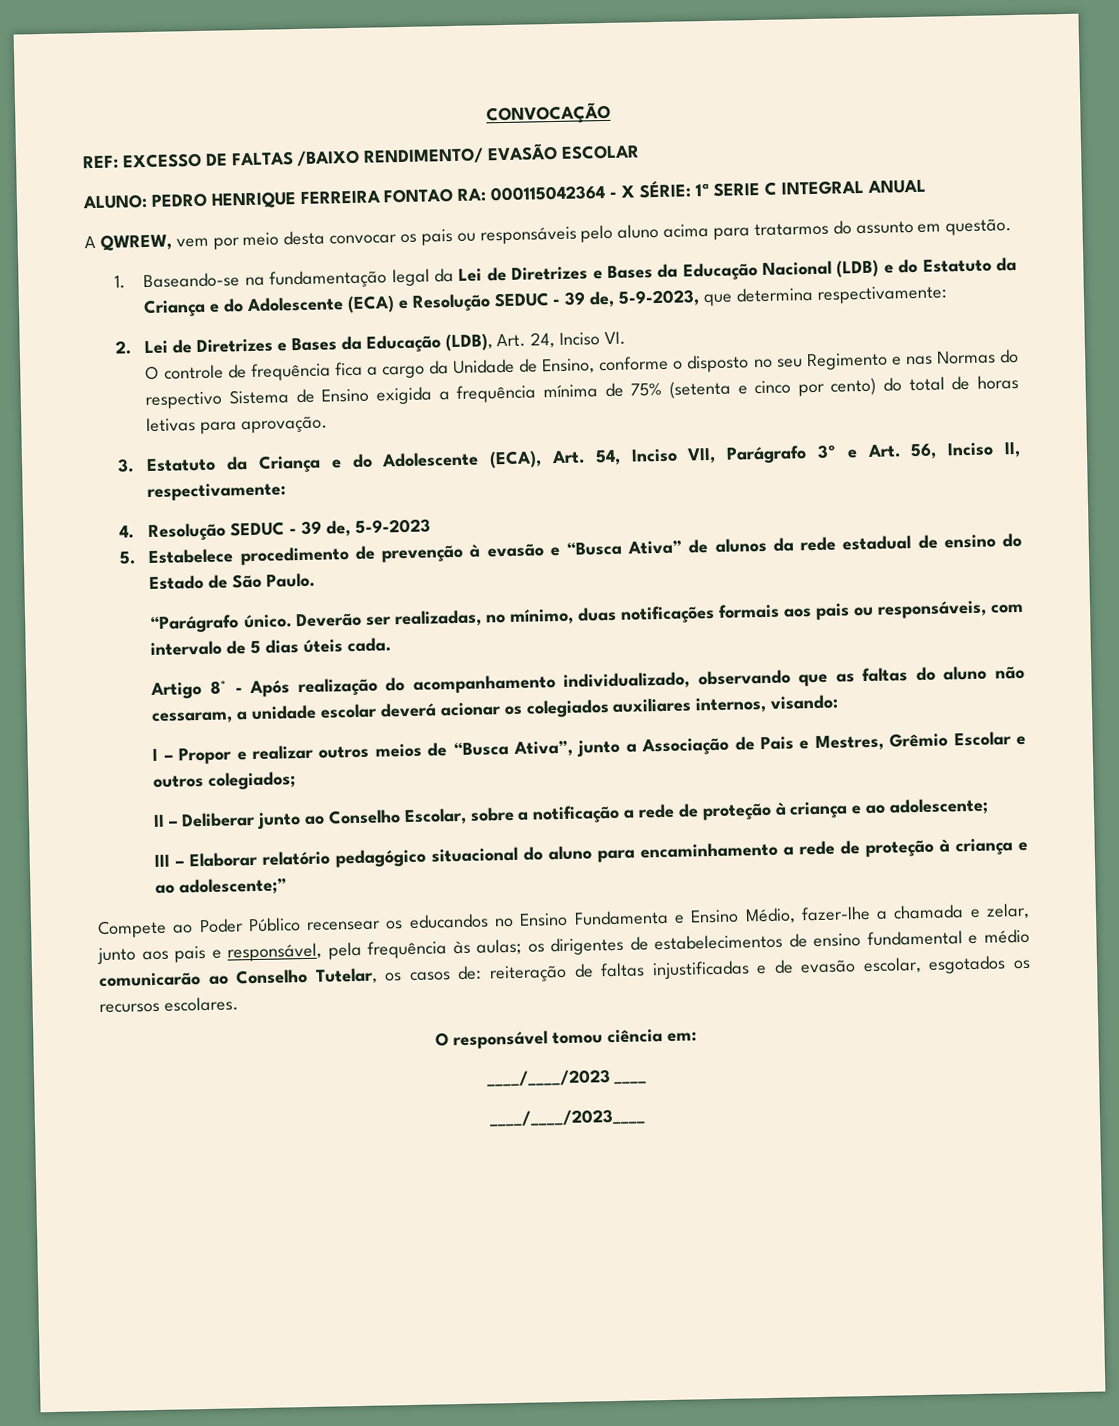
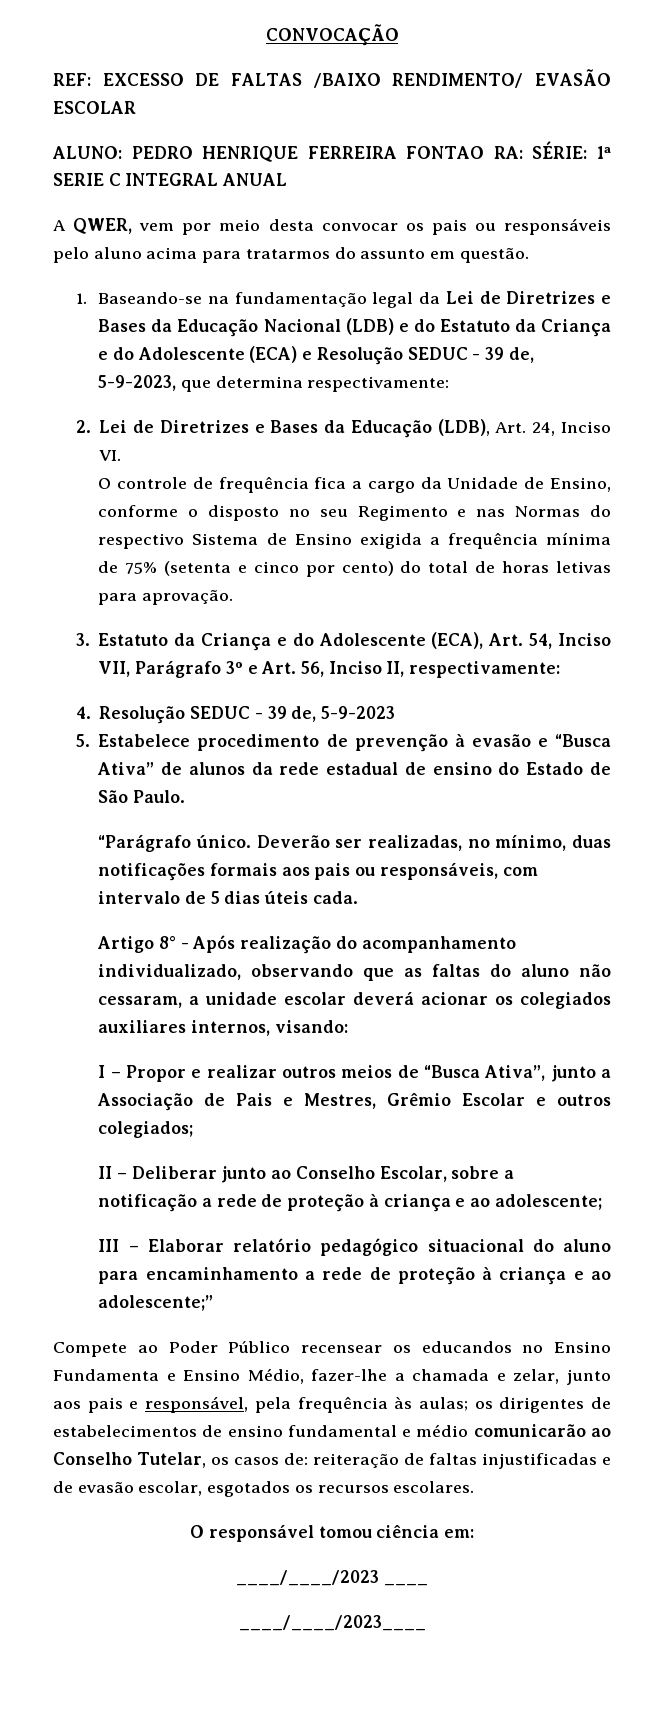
- ALUNO: PEDRO HENRIQUE FERREIRA FONTAO RA: 000115042364 - X SÉRIE: 1ª SERIE C INTEGRAL ANUAL
+ ALUNO: PEDRO HENRIQUE FERREIRA FONTAO RA: SÉRIE: 1ª SERIE C INTEGRAL ANUAL
- A QWREW, vem por meio desta convocar os pais ou responsáveis pelo aluno acima para tratarmos do assunto em questão.
+ A QWER, vem por meio desta convocar os pais ou responsáveis pelo aluno acima para tratarmos do assunto em questão.

